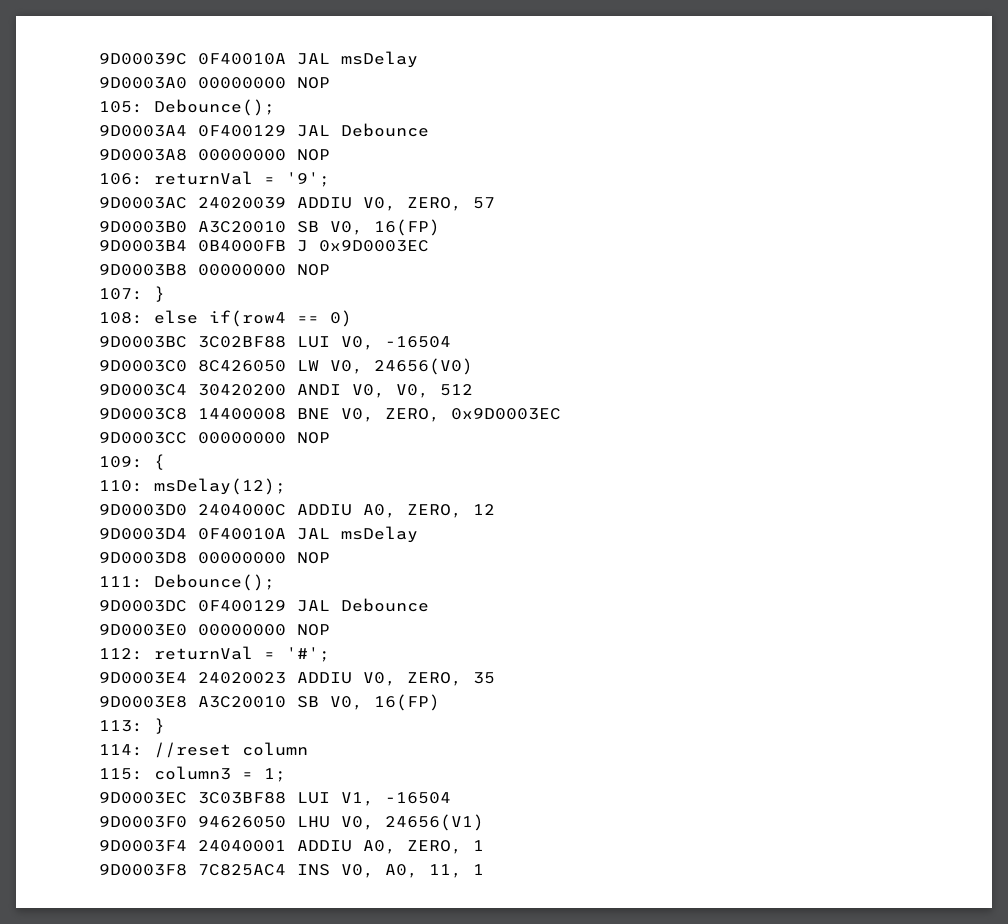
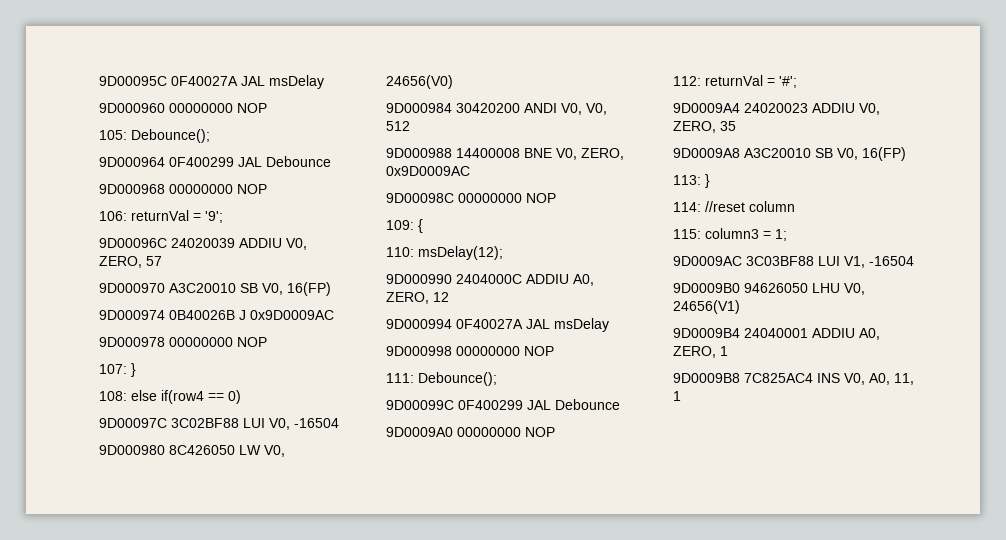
- 9D00039C 0F40010A JAL msDelay
- 9D0003A0 00000000 NOP
+ 9D00095C 0F40027A JAL msDelay
+ 9D000960 00000000 NOP
- 9D0003A4 0F400129 JAL Debounce
- 9D0003A8 00000000 NOP
+ 9D000964 0F400299 JAL Debounce
+ 9D000968 00000000 NOP
- 9D0003AC 24020039 ADDIU V0, ZERO, 57
+ 9D00096C 24020039 ADDIU V0, ZERO, 57
- 9D0003B0 A3C20010 SB V0, 16(FP)
- 9D0003B4 0B4000FB J 0x9D0003EC
- 9D0003B8 00000000 NOP
+ 9D000970 A3C20010 SB V0, 16(FP)
+ 9D000974 0B40026B J 0x9D0009AC
+ 9D000978 00000000 NOP
- 9D0003BC 3C02BF88 LUI V0, -16504
+ 9D00097C 3C02BF88 LUI V0, -16504
- 9D0003C0 8C426050 LW V0, 24656(V0)
+ 9D000980 8C426050 LW V0, 24656(V0)
- 9D0003C4 30420200 ANDI V0, V0, 512
+ 9D000984 30420200 ANDI V0, V0, 512
- 9D0003C8 14400008 BNE V0, ZERO, 0x9D0003EC
- 9D0003CC 00000000 NOP
+ 9D000988 14400008 BNE V0, ZERO, 0x9D0009AC
+ 9D00098C 00000000 NOP
- 9D0003D0 2404000C ADDIU A0, ZERO, 12
+ 9D000990 2404000C ADDIU A0, ZERO, 12
- 9D0003D4 0F40010A JAL msDelay
- 9D0003D8 00000000 NOP
+ 9D000994 0F40027A JAL msDelay
+ 9D000998 00000000 NOP
- 9D0003DC 0F400129 JAL Debounce
- 9D0003E0 00000000 NOP
+ 9D00099C 0F400299 JAL Debounce
+ 9D0009A0 00000000 NOP
- 9D0003E4 24020023 ADDIU V0, ZERO, 35
+ 9D0009A4 24020023 ADDIU V0, ZERO, 35
- 9D0003E8 A3C20010 SB V0, 16(FP)
+ 9D0009A8 A3C20010 SB V0, 16(FP)
- 9D0003EC 3C03BF88 LUI V1, -16504
+ 9D0009AC 3C03BF88 LUI V1, -16504
- 9D0003F0 94626050 LHU V0, 24656(V1)
+ 9D0009B0 94626050 LHU V0, 24656(V1)
- 9D0003F4 24040001 ADDIU A0, ZERO, 1
+ 9D0009B4 24040001 ADDIU A0, ZERO, 1
- 9D0003F8 7C825AC4 INS V0, A0, 11, 1
+ 9D0009B8 7C825AC4 INS V0, A0, 11, 1

